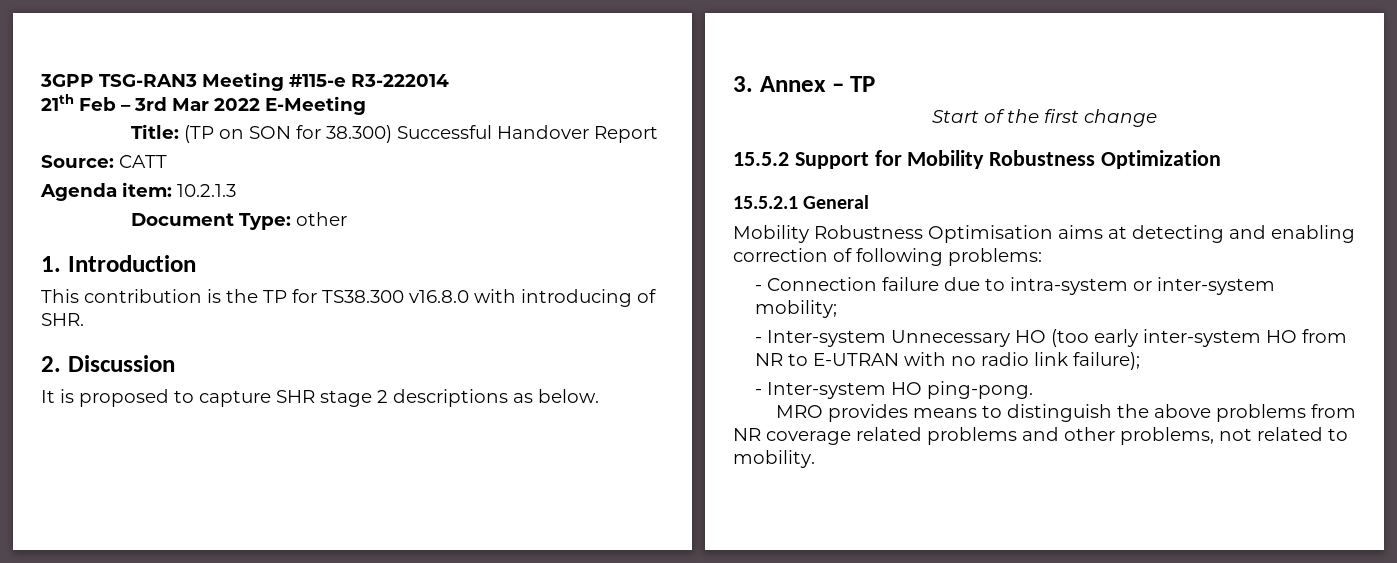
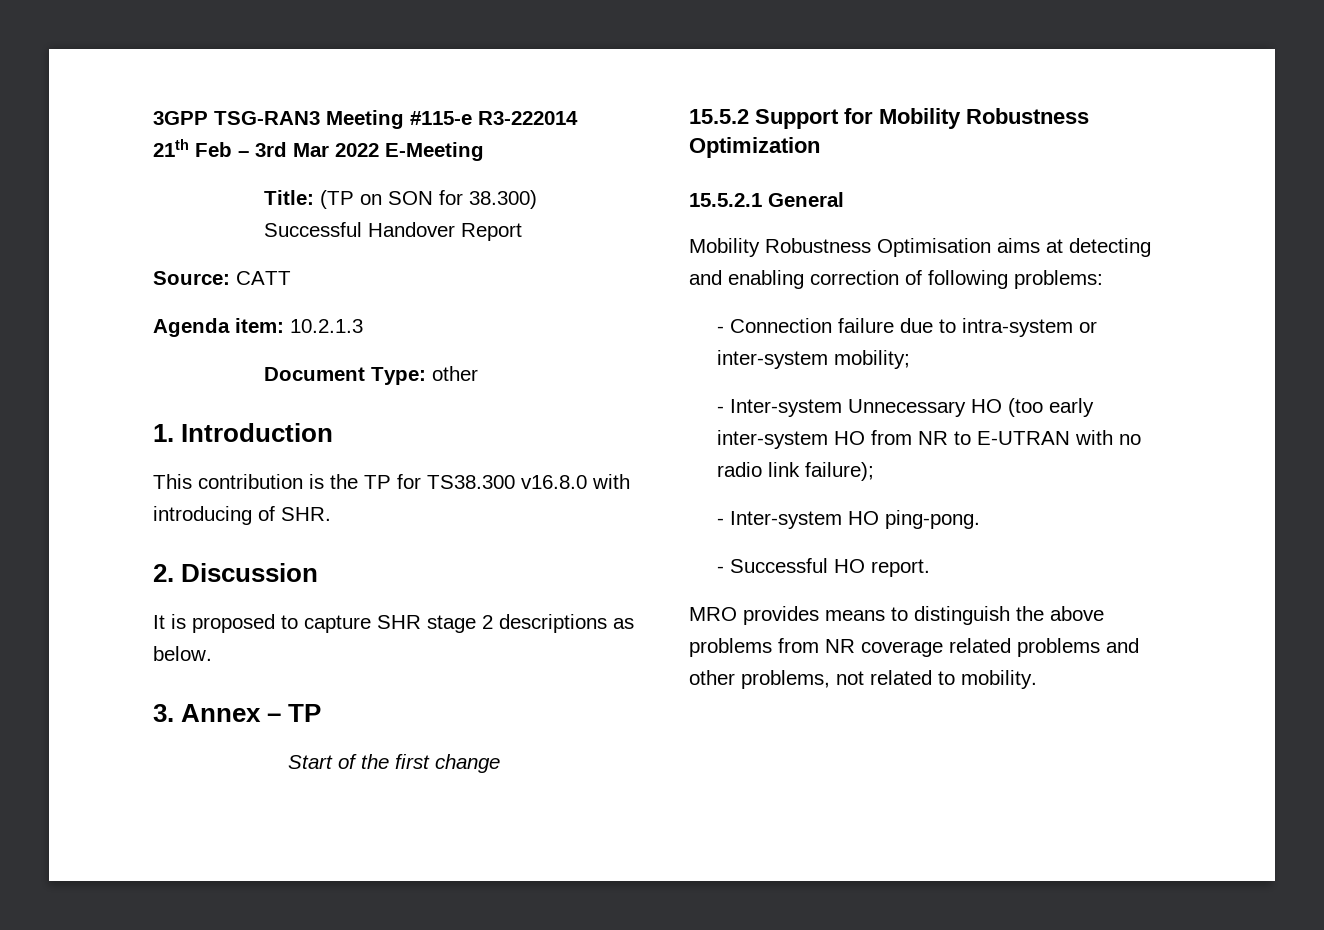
+ - Successful HO report.

